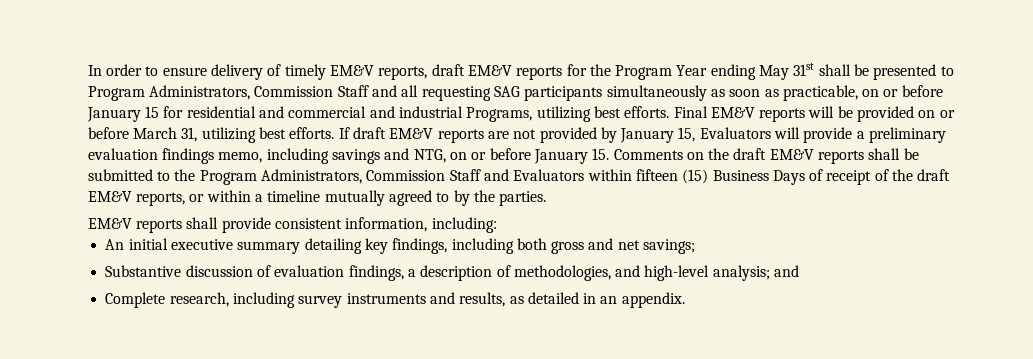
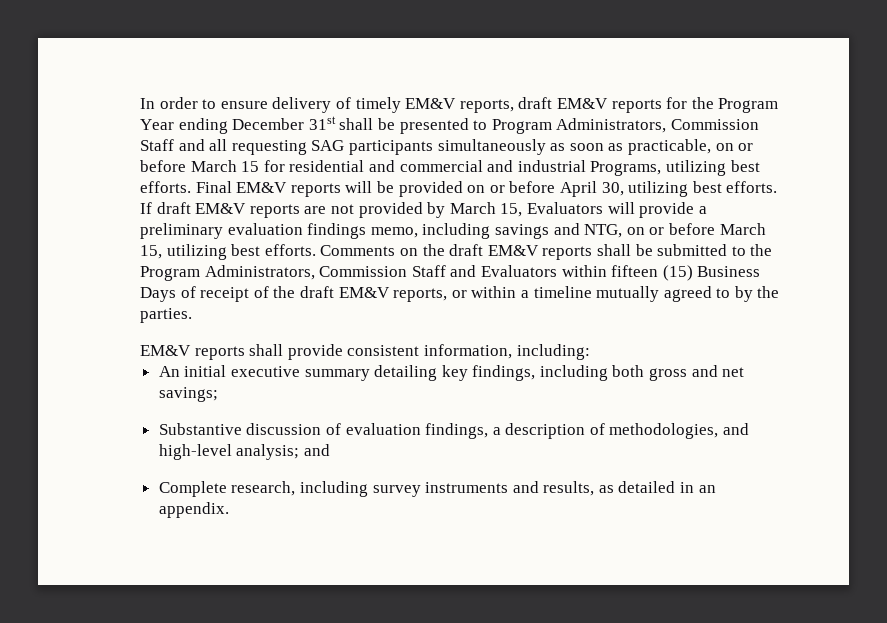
- In order to ensure delivery of timely EM&V reports, draft EM&V reports for the Program Year ending May 31st shall be presented to Program Administrators, Commission Staff and all requesting SAG participants simultaneously as soon as practicable, on or before January 15 for residential and commercial and industrial Programs, utilizing best efforts.
+ In order to ensure delivery of timely EM&V reports, draft EM&V reports for the Program Year ending December 31st shall be presented to Program Administrators, Commission Staff and all requesting SAG participants simultaneously as soon as practicable, on or before March 15 for residential and commercial and industrial Programs, utilizing best efforts.
- Final EM&V reports will be provided on or before March 31, utilizing best efforts.
+ Final EM&V reports will be provided on or before April 30, utilizing best efforts.
- If draft EM&V reports are not provided by January 15, Evaluators will provide a preliminary evaluation findings memo, including savings and NTG, on or before January 15. Comments on the draft EM&V reports shall be submitted to the Program Administrators, Commission Staff and Evaluators within fifteen (15) Business Days of receipt of the draft EM&V reports, or within a timeline mutually agreed to by the parties.
+ If draft EM&V reports are not provided by March 15, Evaluators will provide a preliminary evaluation findings memo, including savings and NTG, on or before March 15, utilizing best efforts. Comments on the draft EM&V reports shall be submitted to the Program Administrators, Commission Staff and Evaluators within fifteen (15) Business Days of receipt of the draft EM&V reports, or within a timeline mutually agreed to by the parties.

